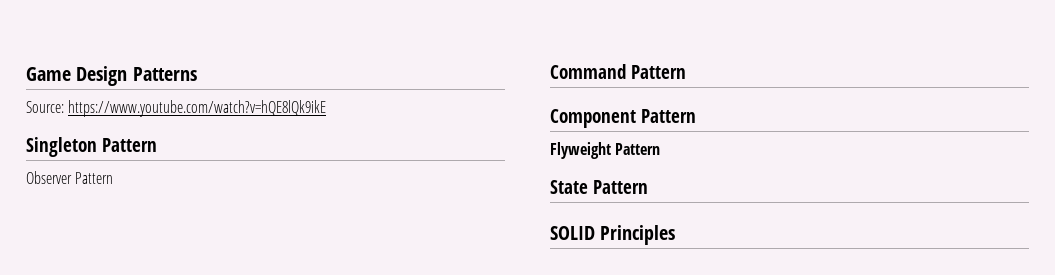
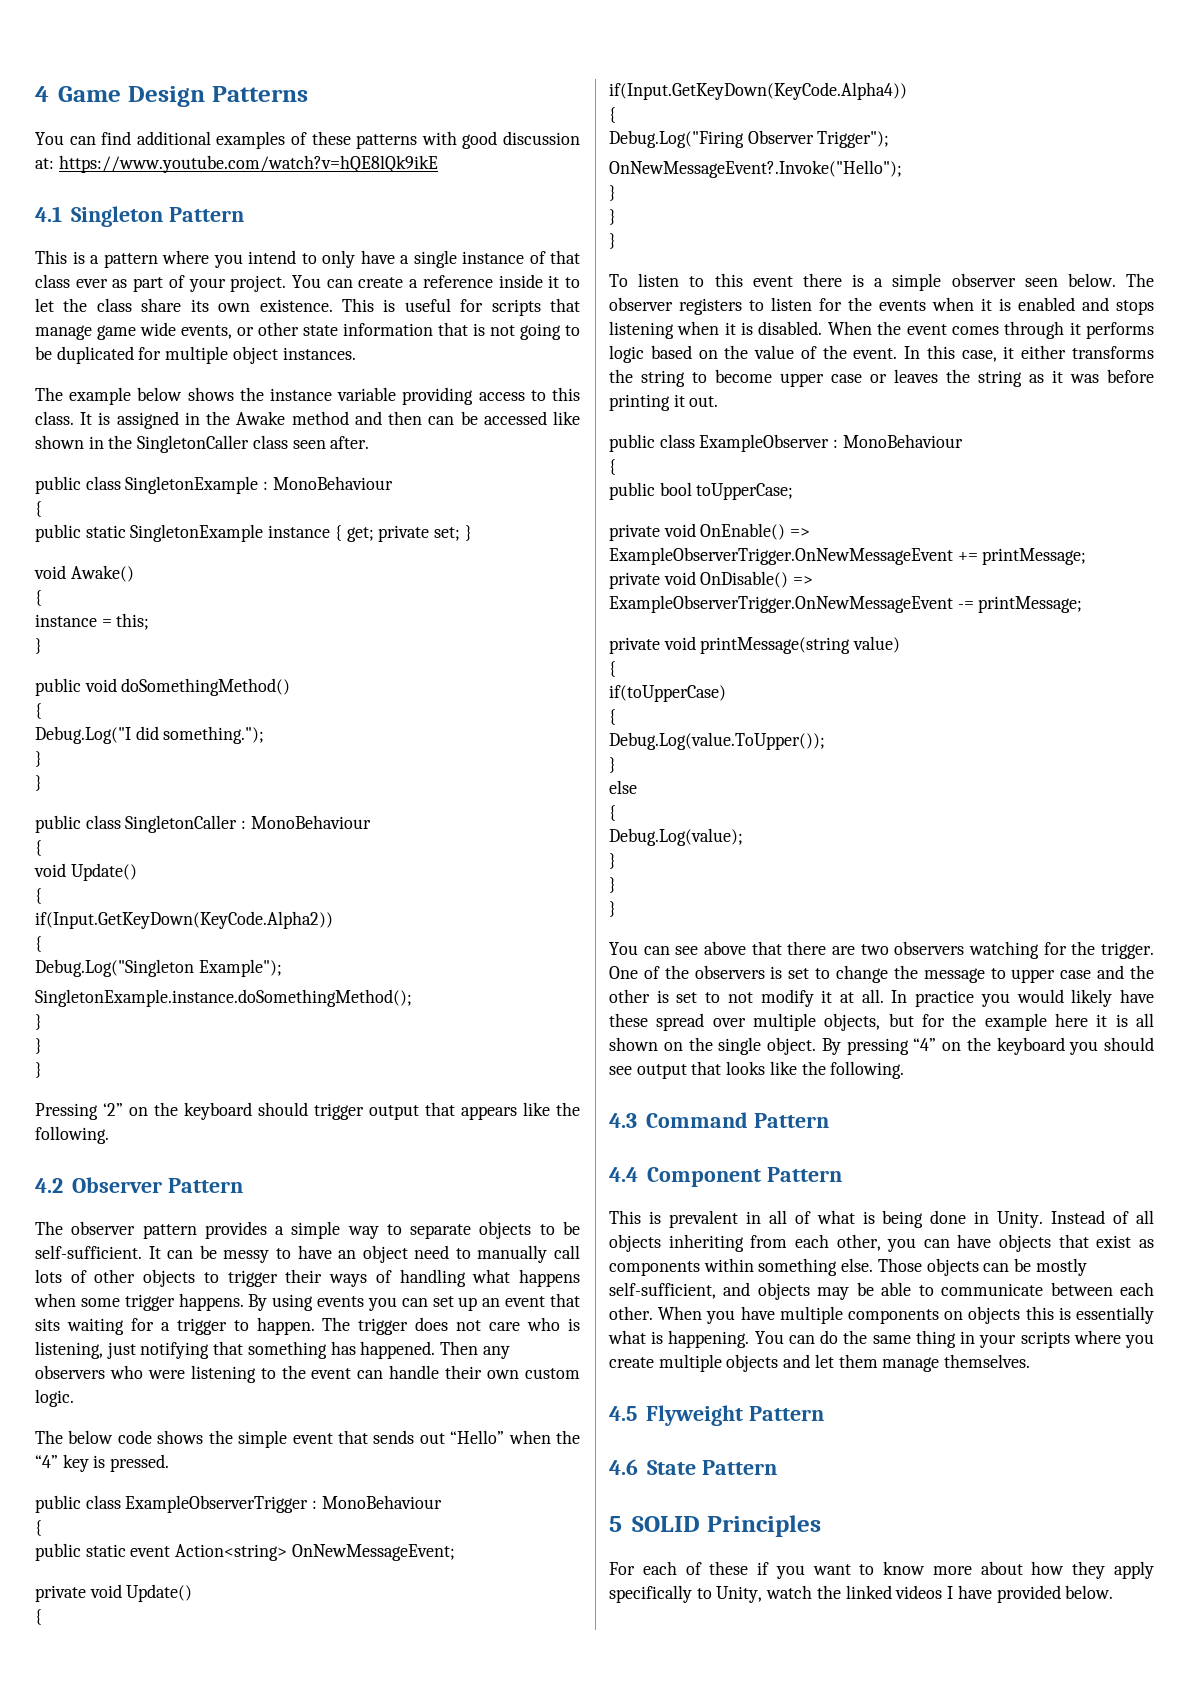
- Game Design Patterns
+ 4 Game Design Patterns
- Source: https://www.youtube.com/watch?v=hQE8lQk9ikE
+ You can find additional examples of these patterns with good discussion at: https://www.youtube.com/watch?v=hQE8lQk9ikE
- Singleton Pattern
+ 4.1 Singleton Pattern
- Observer Pattern
- Command Pattern
+ This is a pattern where you intend to only have a single instance of that class ever as part of your project. You can create a reference inside it to let the class share its own existence. This is useful for scripts that manage game wide events, or other state information that is not going to be duplicated for multiple object instances.
+ The example below shows the instance variable providing access to this class. It is assigned in the Awake method and then can be accessed like shown in the SingletonCaller class seen after.
+ public class SingletonExample : MonoBehaviour
+ {
+ public static SingletonExample instance { get; private set; }
+ void Awake()
+ {
+ instance = this;
+ }
+ public void doSomethingMethod()
+ {
+ Debug.Log("I did something.");
+ }
+ }
+ public class SingletonCaller : MonoBehaviour
+ {
+ void Update()
+ {
+ if(Input.GetKeyDown(KeyCode.Alpha2))
+ {
+ Debug.Log("Singleton Example");
+ SingletonExample.instance.doSomethingMethod();
+ }
+ }
+ }
+ Pressing ‘2” on the keyboard should trigger output that appears like the following.
+ 4.2 Observer Pattern
+ The observer pattern provides a simple way to separate objects to be self-sufficient. It can be messy to have an object need to manually call lots of other objects to trigger their ways of handling what happens when some trigger happens. By using events you can set up an event that sits waiting for a trigger to happen. The trigger does not care who is listening, just notifying that something has happened. Then any observers who were listening to the event can handle their own custom logic.
+ The below code shows the simple event that sends out “Hello” when the “4” key is pressed.
+ public class ExampleObserverTrigger : MonoBehaviour
+ {
+ public static event Action<string> OnNewMessageEvent;
+ private void Update()
+ {
+ if(Input.GetKeyDown(KeyCode.Alpha4))
+ {
+ Debug.Log("Firing Observer Trigger");
+ OnNewMessageEvent?.Invoke("Hello");
+ }
+ }
+ }
+ To listen to this event there is a simple observer seen below. The observer registers to listen for the events when it is enabled and stops listening when it is disabled. When the event comes through it performs logic based on the value of the event. In this case, it either transforms the string to become upper case or leaves the string as it was before printing it out.
+ public class ExampleObserver : MonoBehaviour
+ {
+ public bool toUpperCase;
+ private void OnEnable() => ExampleObserverTrigger.OnNewMessageEvent += printMessage;
+ private void OnDisable() => ExampleObserverTrigger.OnNewMessageEvent -= printMessage;
+ private void printMessage(string value)
+ {
+ if(toUpperCase)
+ {
+ Debug.Log(value.ToUpper());
+ }
+ else
+ {
+ Debug.Log(value);
+ }
+ }
+ }
+ You can see above that there are two observers watching for the trigger. One of the observers is set to change the message to upper case and the other is set to not modify it at all. In practice you would likely have these spread over multiple objects, but for the example here it is all shown on the single object. By pressing “4” on the keyboard you should see output that looks like the following.
+ 4.3 Command Pattern
- Component Pattern
+ 4.4 Component Pattern
- Flyweight Pattern
+ This is prevalent in all of what is being done in Unity. Instead of all objects inheriting from each other, you can have objects that exist as components within something else. Those objects can be mostly self-sufficient, and objects may be able to communicate between each other. When you have multiple components on objects this is essentially what is happening. You can do the same thing in your scripts where you create multiple objects and let them manage themselves.
+ 4.5 Flyweight Pattern
- State Pattern
+ 4.6 State Pattern
- SOLID Principles
+ 5 SOLID Principles
+ For each of these if you want to know more about how they apply specifically to Unity, watch the linked videos I have provided below.

